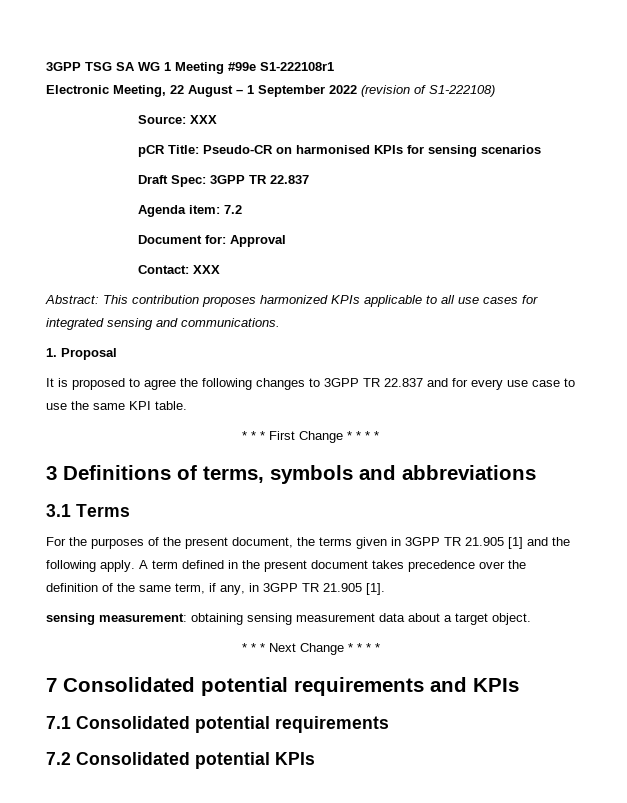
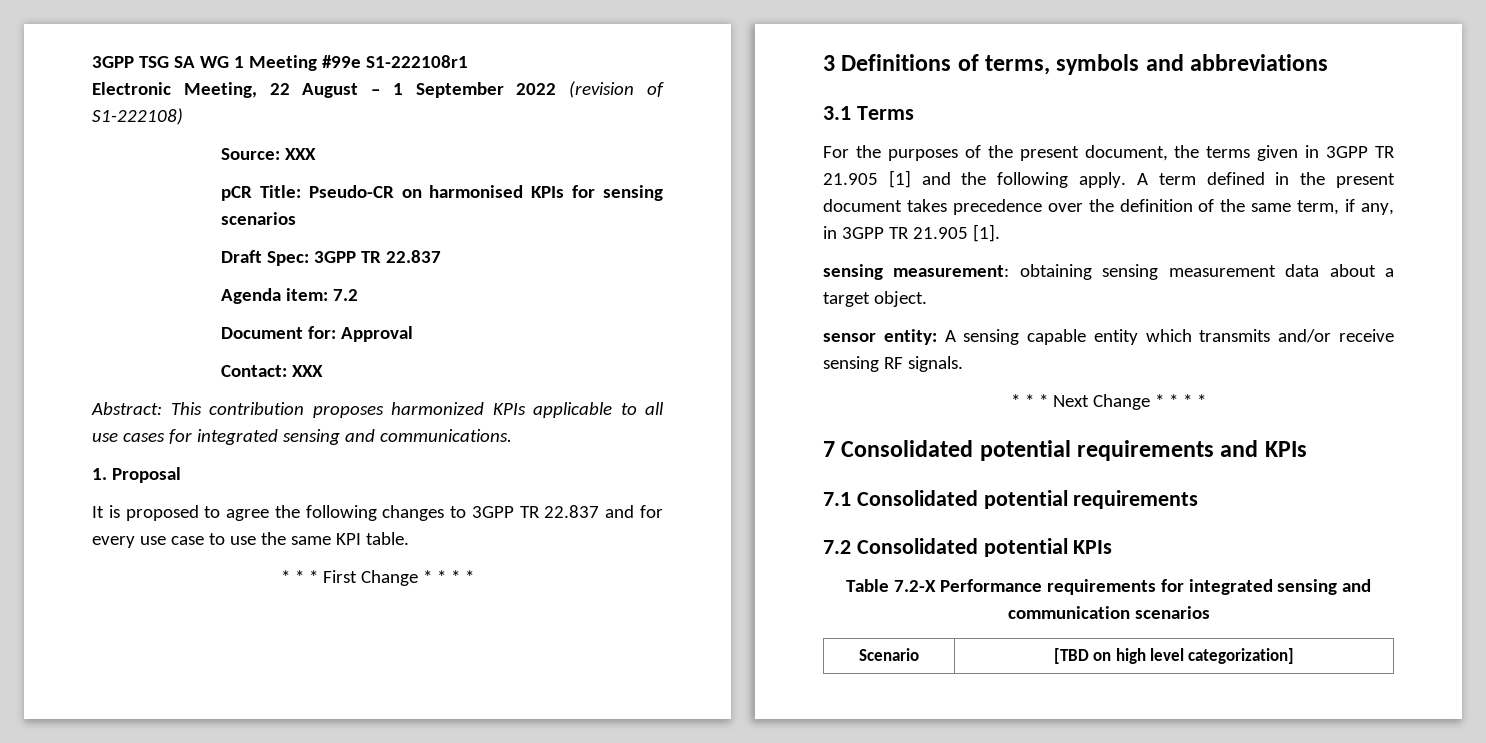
+ sensor entity: A sensing capable entity which transmits and/or receive sensing RF signals.
+ Table 7.2-X Performance requirements for integrated sensing and communication scenarios
+ Scenario | [TBD on high level categorization]

